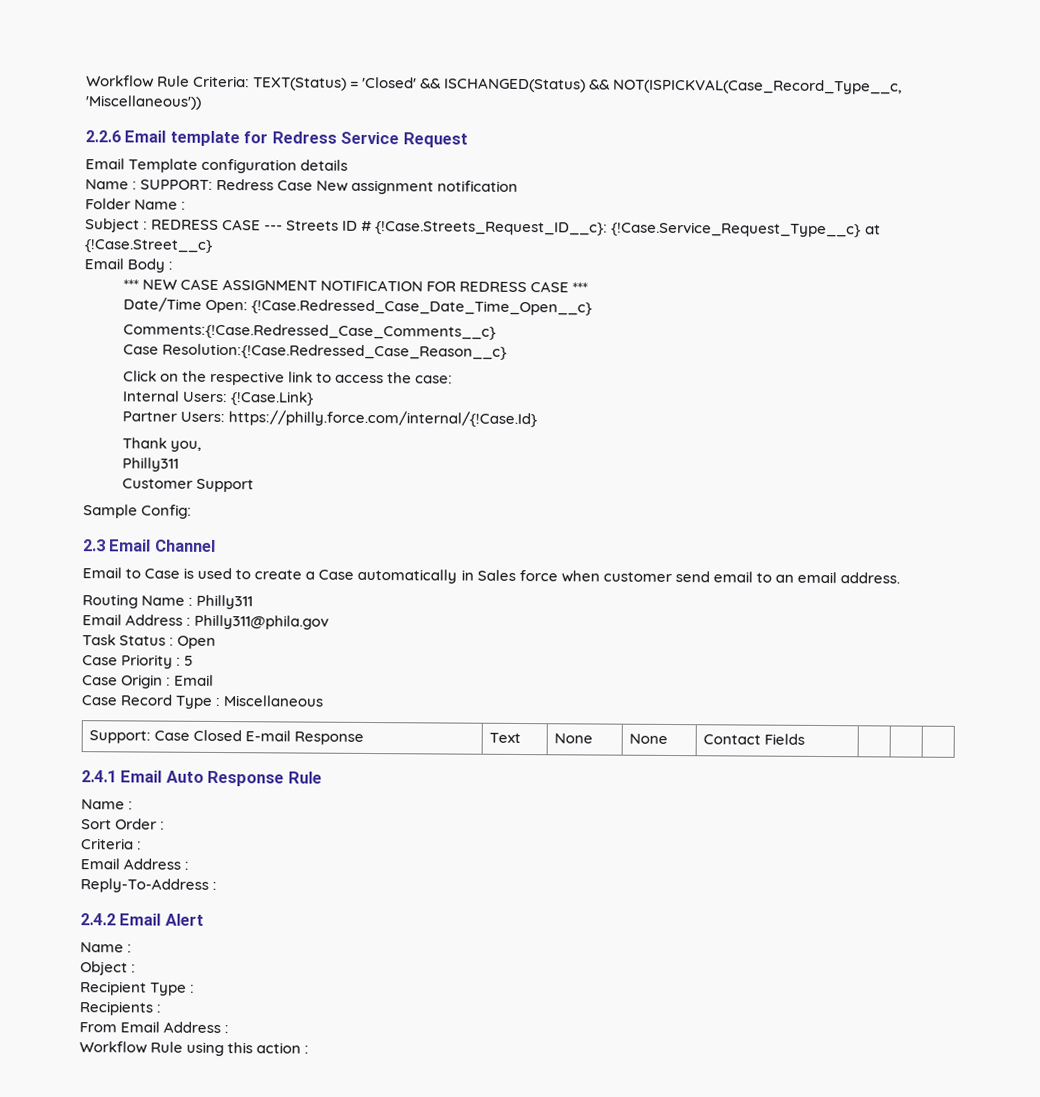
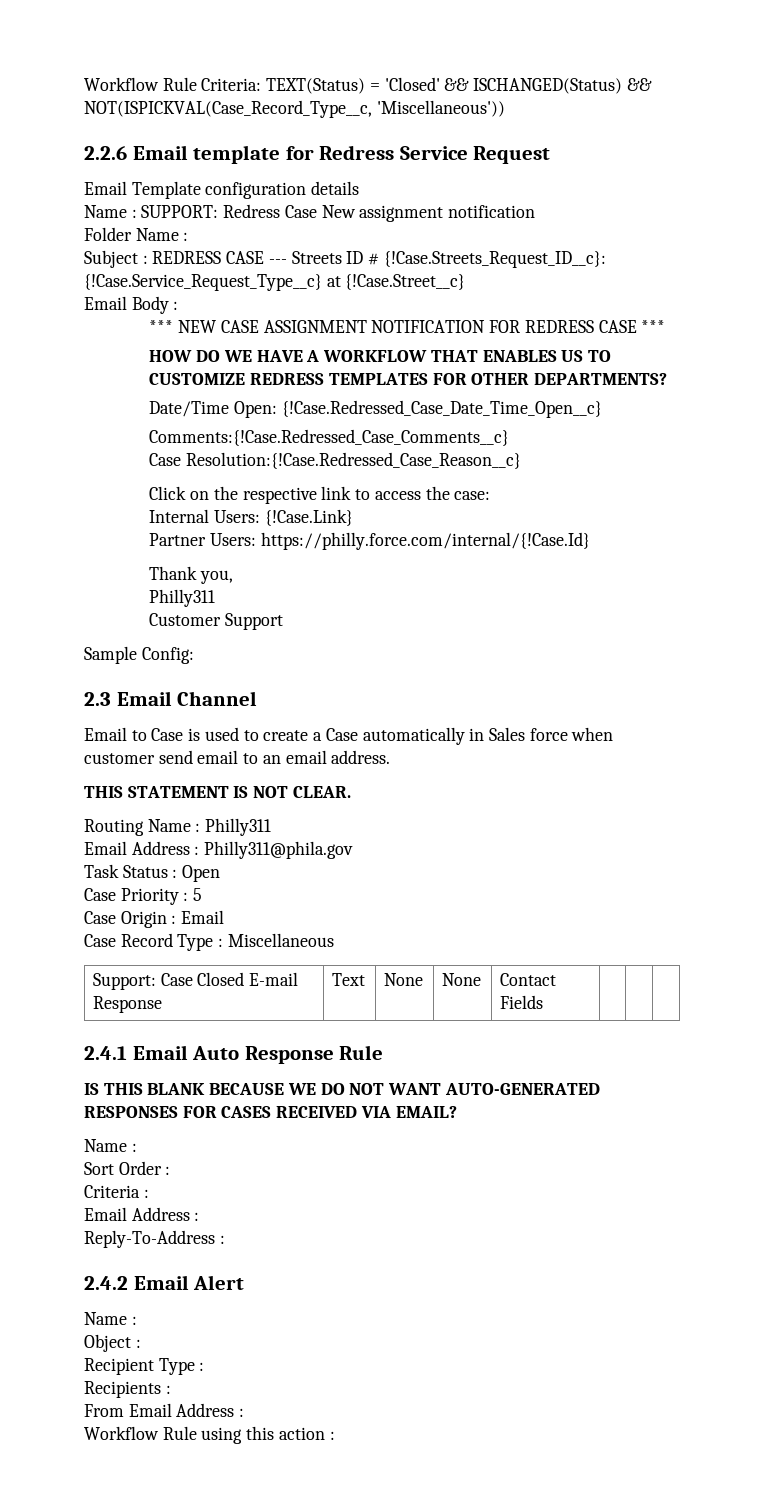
+ HOW DO WE HAVE A WORKFLOW THAT ENABLES US TO CUSTOMIZE REDRESS TEMPLATES FOR OTHER DEPARTMENTS?
+ THIS STATEMENT IS NOT CLEAR.
+ IS THIS BLANK BECAUSE WE DO NOT WANT AUTO-GENERATED RESPONSES FOR CASES RECEIVED VIA EMAIL?

